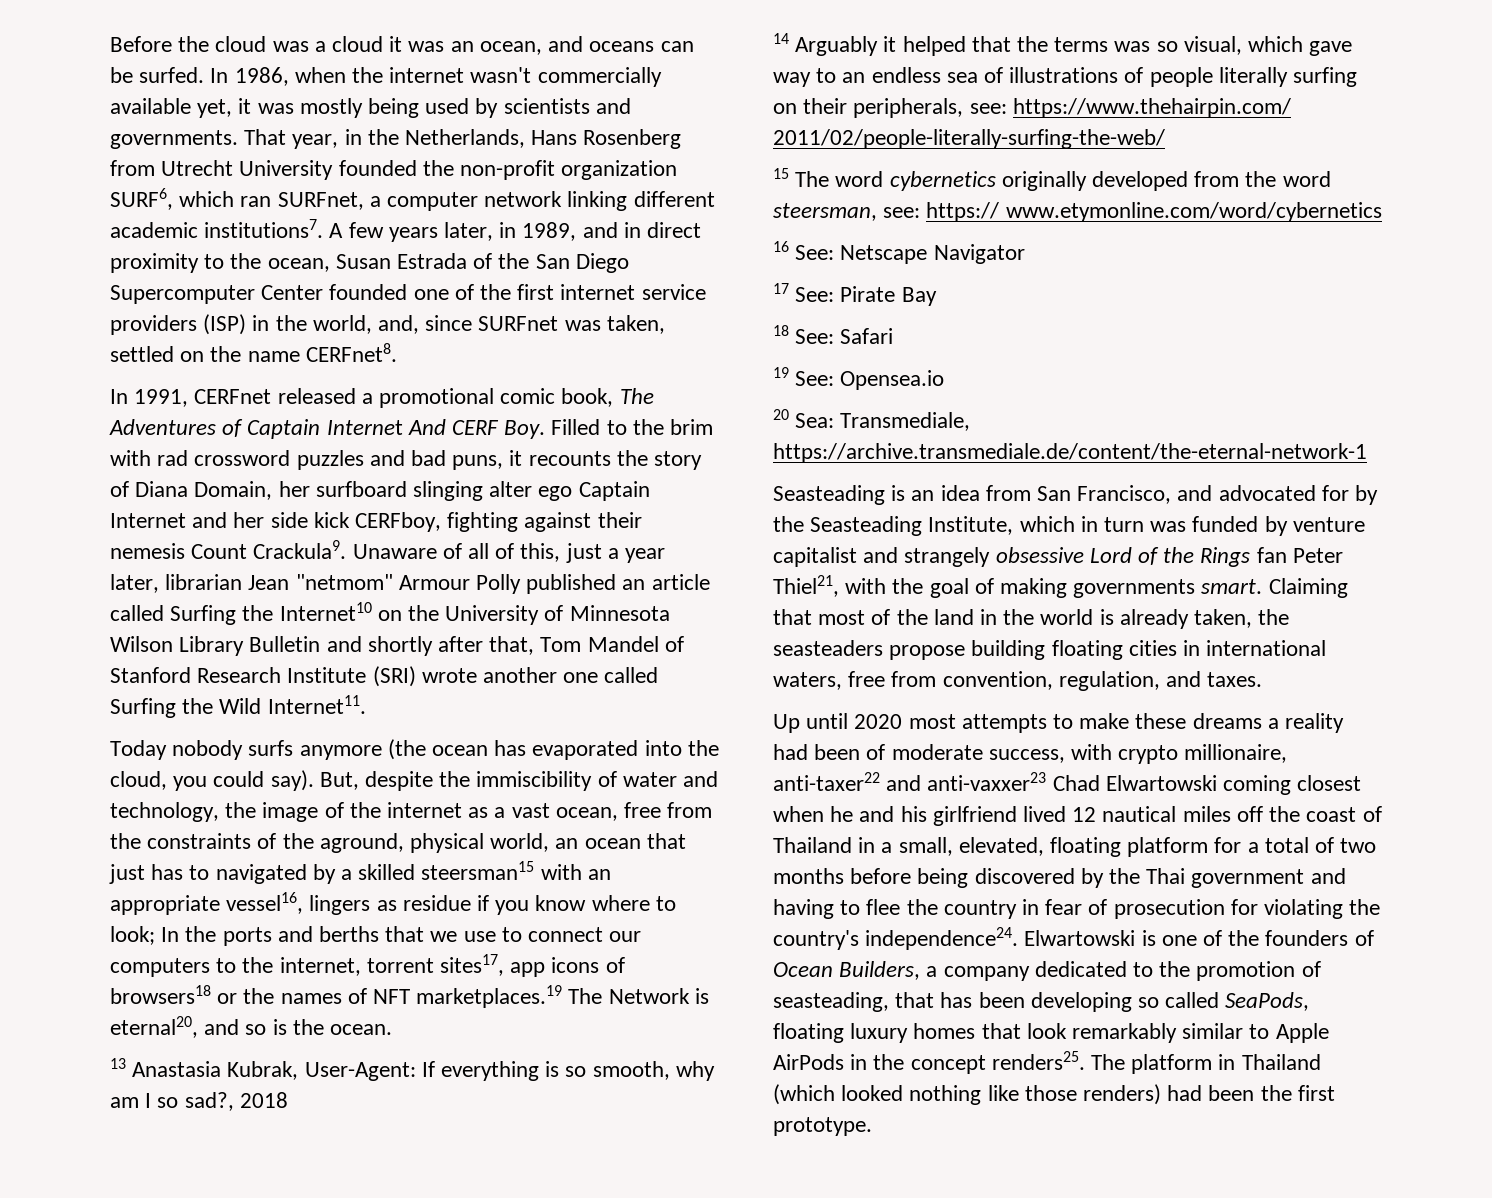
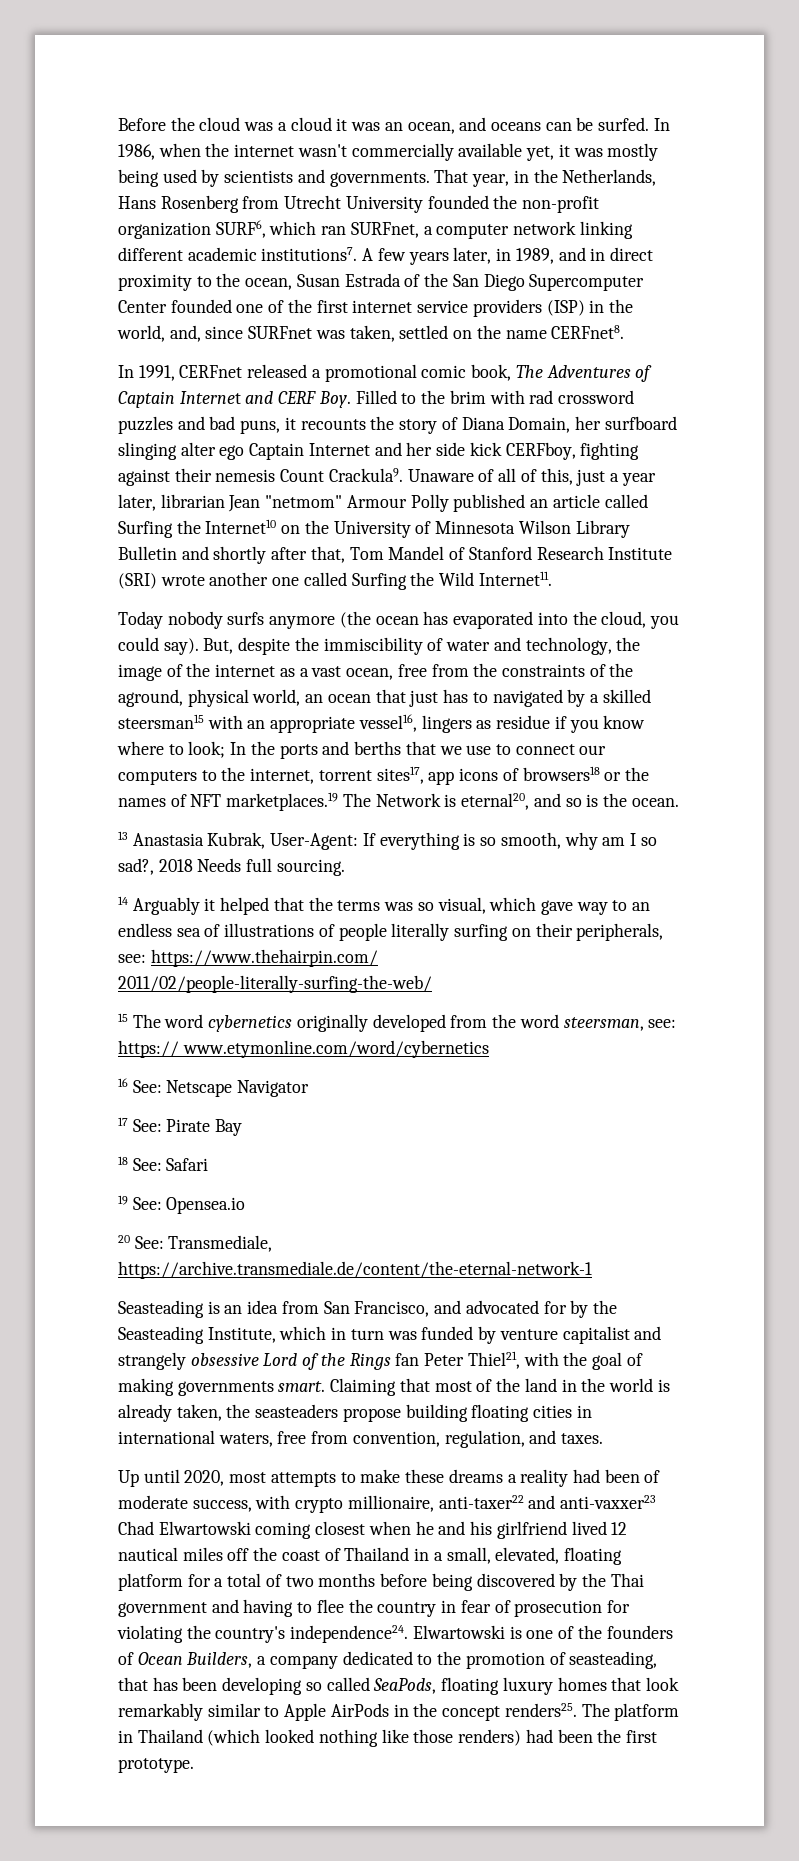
- In 1991, CERFnet released a promotional comic book, The Adventures of Captain Internet And CERF Boy. Filled to the brim with rad crossword puzzles and bad puns, it recounts the story of Diana Domain, her surfboard slinging alter ego Captain Internet and her side kick CERFboy, fighting against their nemesis Count Crackula9.
+ In 1991, CERFnet released a promotional comic book, The Adventures of Captain Internet and CERF Boy. Filled to the brim with rad crossword puzzles and bad puns, it recounts the story of Diana Domain, her surfboard slinging alter ego Captain Internet and her side kick CERFboy, fighting against their nemesis Count Crackula9.
- 13 Anastasia Kubrak, User-Agent: If everything is so smooth, why am I so sad?, 2018
+ 13 Anastasia Kubrak, User-Agent: If everything is so smooth, why am I so sad?, 2018 Needs full sourcing.
- 20 Sea: Transmediale, https://archive.transmediale.de/content/the-eternal-network-1
+ 20 See: Transmediale, https://archive.transmediale.de/content/the-eternal-network-1
- Up until 2020 most attempts to make these dreams a reality had been of moderate success, with crypto millionaire, anti-taxer22 and anti-vaxxer23 Chad Elwartowski coming closest when he and his girlfriend lived 12 nautical miles off the coast of Thailand in a small, elevated, floating platform for a total of two months before being discovered by the Thai government and having to flee the country in fear of prosecution for violating the country's independence24.
+ Up until 2020, most attempts to make these dreams a reality had been of moderate success, with crypto millionaire, anti-taxer22 and anti-vaxxer23 Chad Elwartowski coming closest when he and his girlfriend lived 12 nautical miles off the coast of Thailand in a small, elevated, floating platform for a total of two months before being discovered by the Thai government and having to flee the country in fear of prosecution for violating the country's independence24.

